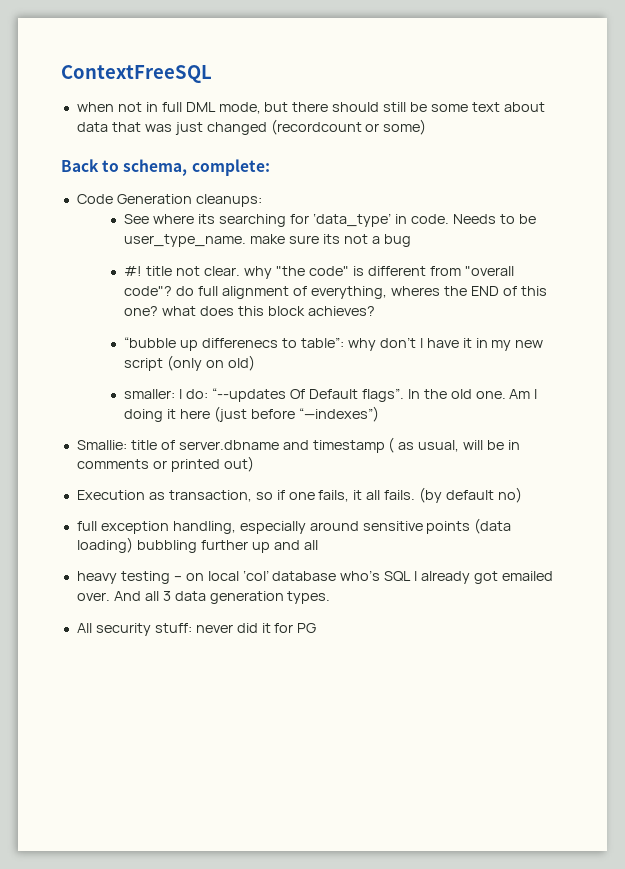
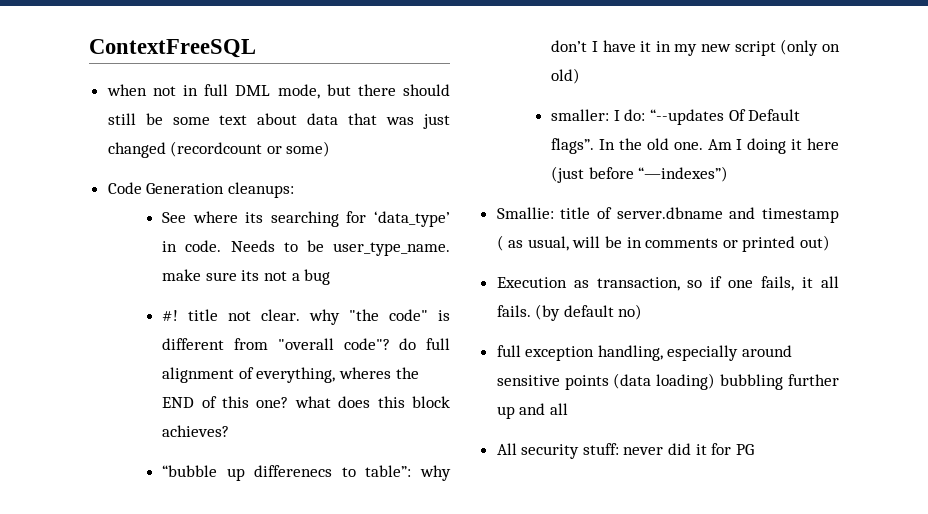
- Back to schema, complete:
- heavy testing – on local ‘col’ database who’s SQL I already got emailed over. And all 3 data generation types.

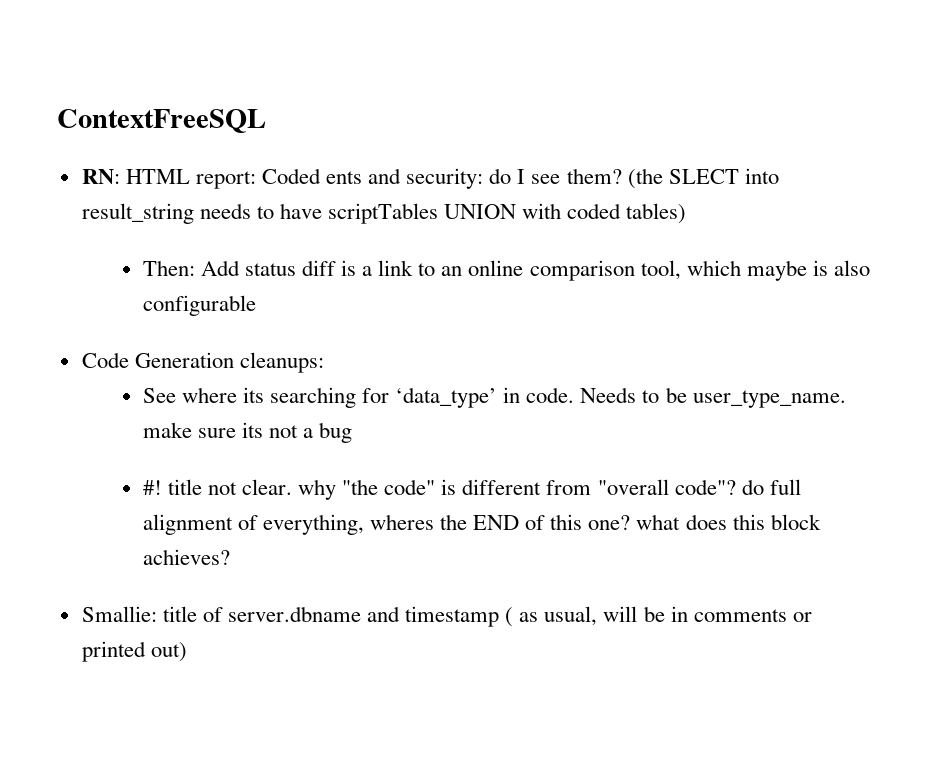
- when not in full DML mode, but there should still be some text about data that was just changed (recordcount or some)
+ RN: HTML report: Coded ents and security: do I see them? (the SLECT into result_string needs to have scriptTables UNION with coded tables)
+ Then: Add status diff is a link to an online comparison tool, which maybe is also configurable
- “bubble up differenecs to table”: why don’t I have it in my new script (only on old)
- smaller: I do: “--updates Of Default flags”. In the old one. Am I doing it here (just before “—indexes”)
- Execution as transaction, so if one fails, it all fails. (by default no)
- full exception handling, especially around sensitive points (data loading) bubbling further up and all
- All security stuff: never did it for PG

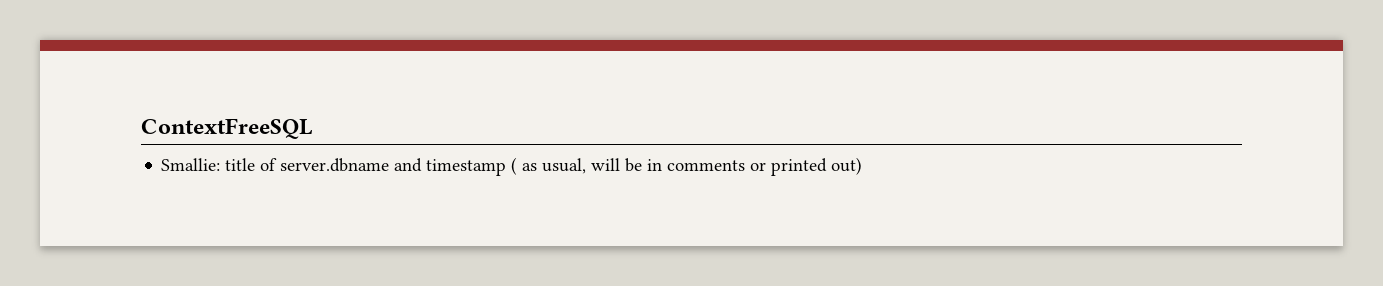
- RN: HTML report: Coded ents and security: do I see them? (the SLECT into result_string needs to have scriptTables UNION with coded tables)
- Then: Add status diff is a link to an online comparison tool, which maybe is also configurable
- Code Generation cleanups:
- See where its searching for ‘data_type’ in code. Needs to be user_type_name. make sure its not a bug
- #! title not clear. why "the code" is different from "overall code"? do full alignment of everything, wheres the END of this one? what does this block achieves?

